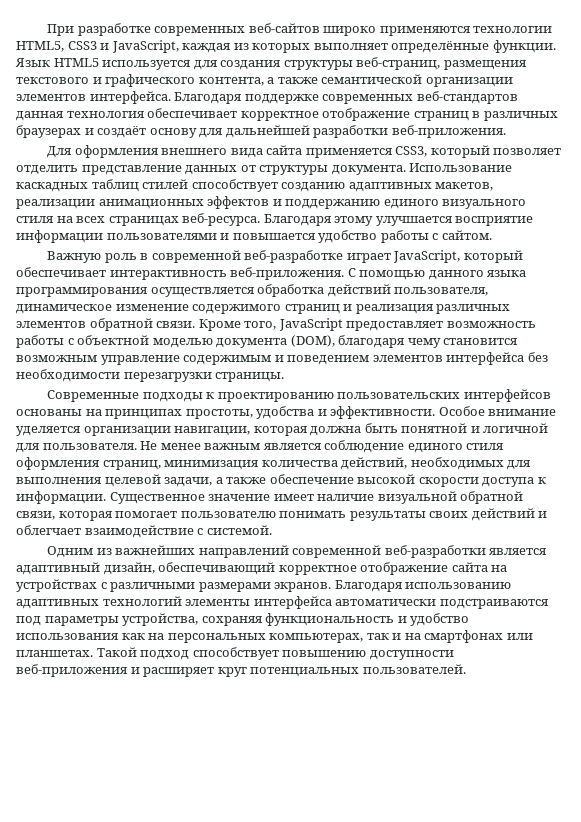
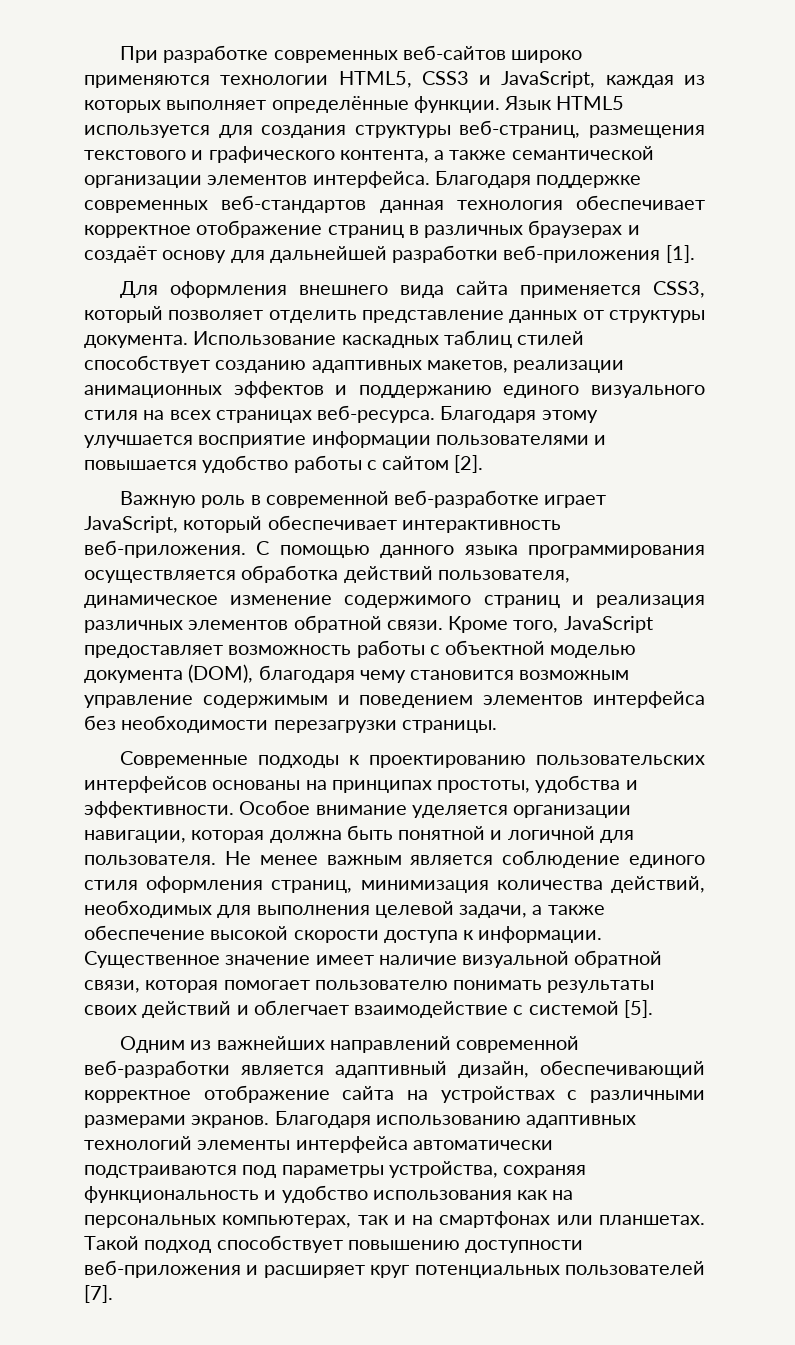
- Благодаря поддержке современных веб-стандартов данная технология обеспечивает корректное отображение страниц в различных браузерах и создаёт основу для дальнейшей разработки веб-приложения.
+ Благодаря поддержке современных веб-стандартов данная технология обеспечивает корректное отображение страниц в различных браузерах и создаёт основу для дальнейшей разработки веб-приложения [1].
- Благодаря этому улучшается восприятие информации пользователями и повышается удобство работы с сайтом.
+ Благодаря этому улучшается восприятие информации пользователями и повышается удобство работы с сайтом [2].
- Существенное значение имеет наличие визуальной обратной связи, которая помогает пользователю понимать результаты своих действий и облегчает взаимодействие с системой.
+ Существенное значение имеет наличие визуальной обратной связи, которая помогает пользователю понимать результаты своих действий и облегчает взаимодействие с системой [5].
- Такой подход способствует повышению доступности веб-приложения и расширяет круг потенциальных пользователей.
+ Такой подход способствует повышению доступности веб-приложения и расширяет круг потенциальных пользователей [7].

